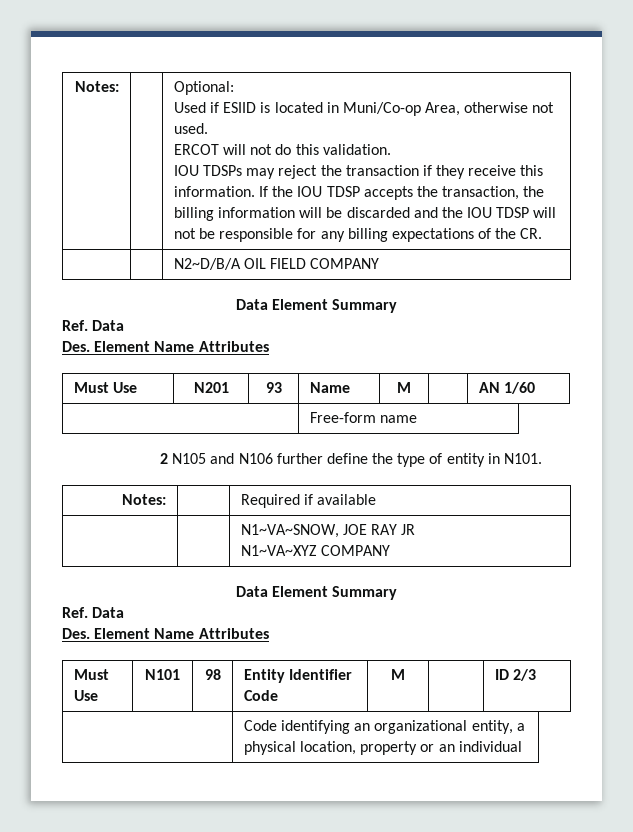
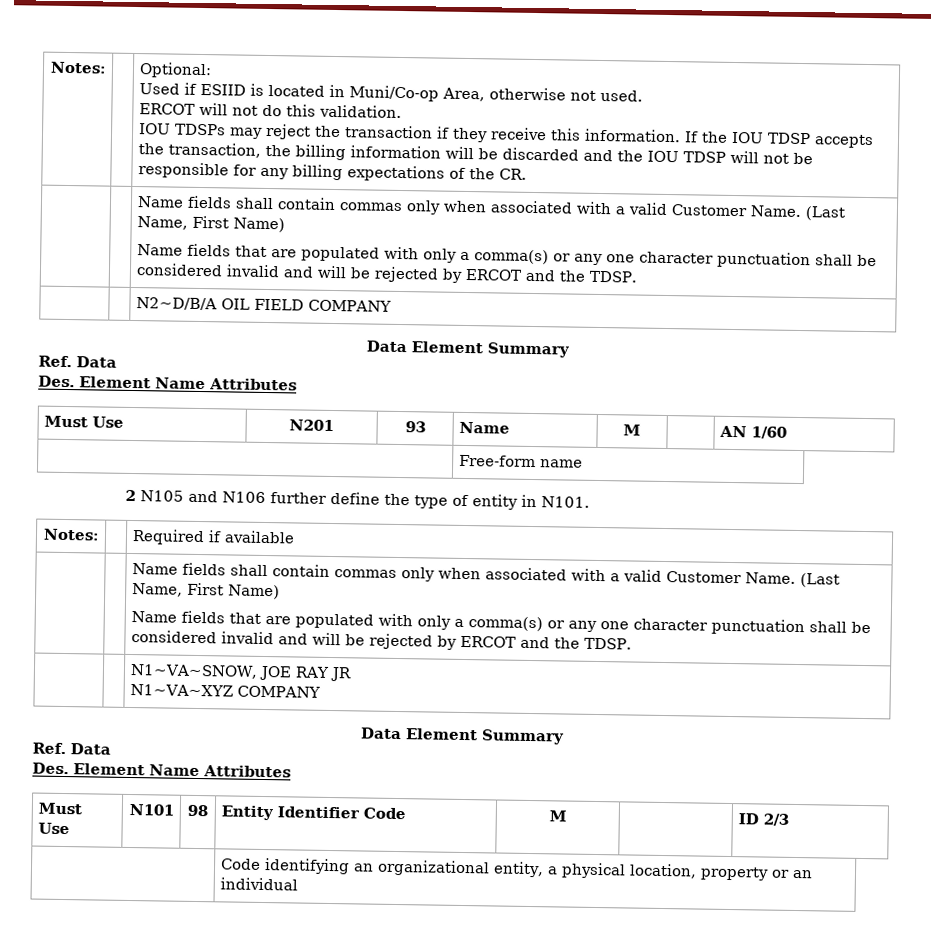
  If the IOU TDSP accepts the transaction, the billing information will be discarded and the IOU TDSP will not be responsible for any billing expectations of the CR.
+ | | Name fields shall contain commas only when associated with a valid Customer Name. (Last Name, First Name)
+ Name fields that are populated with only a comma(s) or any one character punctuation shall be considered invalid and will be rejected by ERCOT and the TDSP.
  Notes: | | Required if available
+ | | Name fields shall contain commas only when associated with a valid Customer Name. (Last Name, First Name)
+ Name fields that are populated with only a comma(s) or any one character punctuation shall be considered invalid and will be rejected by ERCOT and the TDSP.

